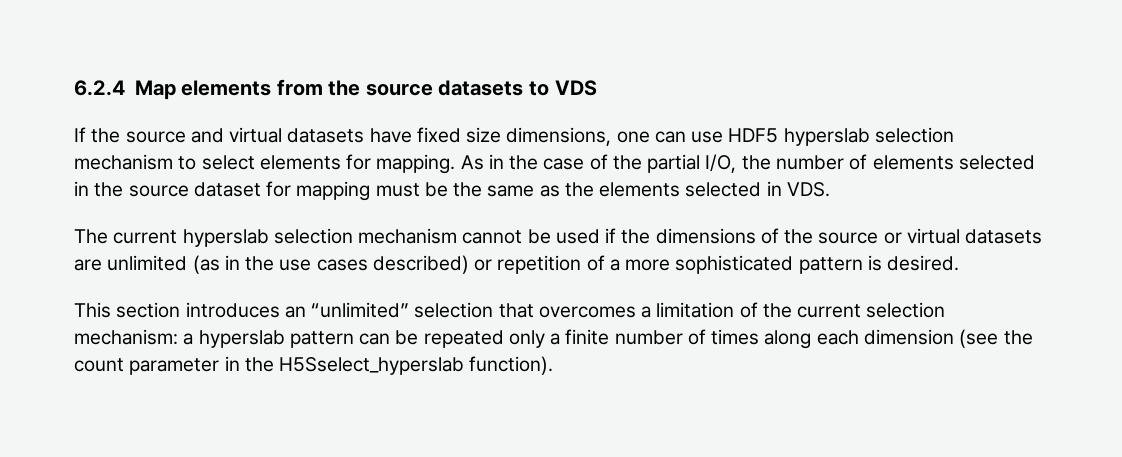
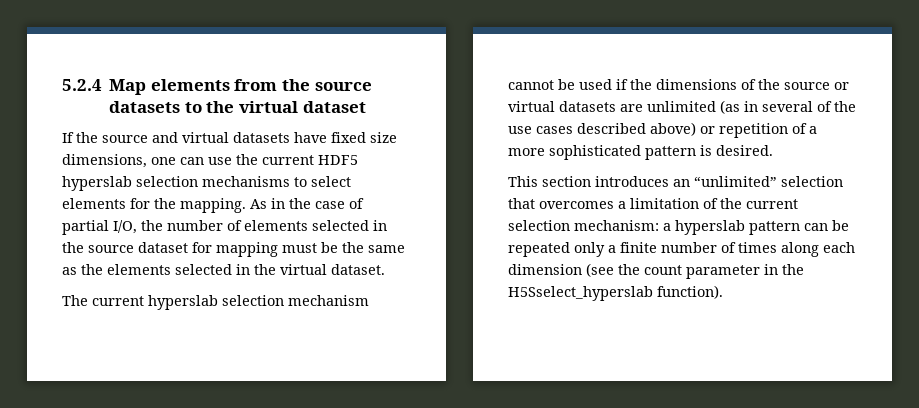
- 6.2.4 Map elements from the source datasets to VDS
+ 5.2.4 Map elements from the source datasets to the virtual dataset
- If the source and virtual datasets have fixed size dimensions, one can use HDF5 hyperslab selection mechanism to select elements for mapping.
+ If the source and virtual datasets have fixed size dimensions, one can use the current HDF5 hyperslab selection mechanisms to select elements for the mapping.
- As in the case of the partial I/O, the number of elements selected in the source dataset for mapping must be the same as the elements selected in VDS.
+ As in the case of partial I/O, the number of elements selected in the source dataset for mapping must be the same as the elements selected in the virtual dataset.
- The current hyperslab selection mechanism cannot be used if the dimensions of the source or virtual datasets are unlimited (as in the use cases described) or repetition of a more sophisticated pattern is desired.
+ The current hyperslab selection mechanism cannot be used if the dimensions of the source or virtual datasets are unlimited (as in several of the use cases described above) or repetition of a more sophisticated pattern is desired.

